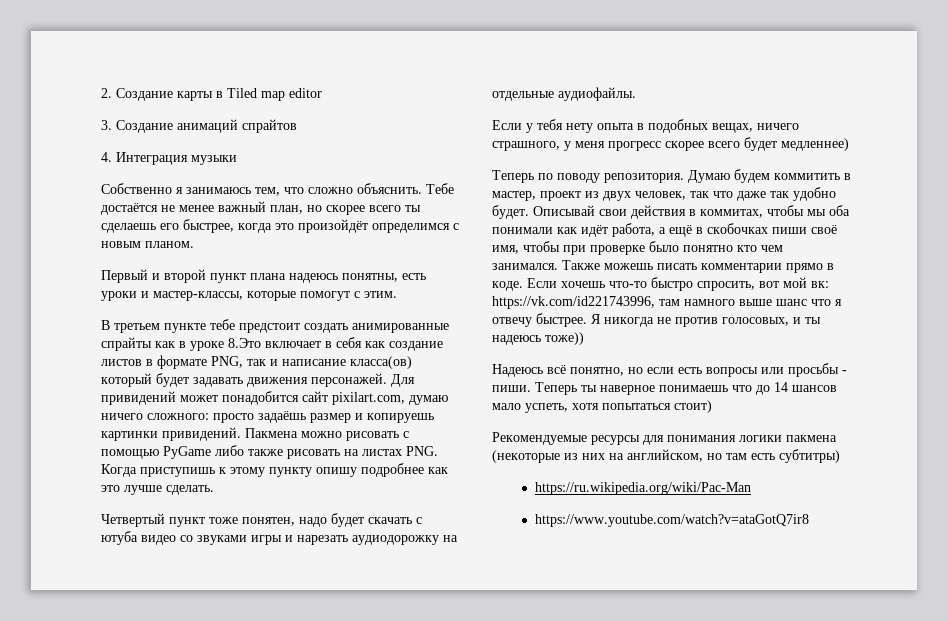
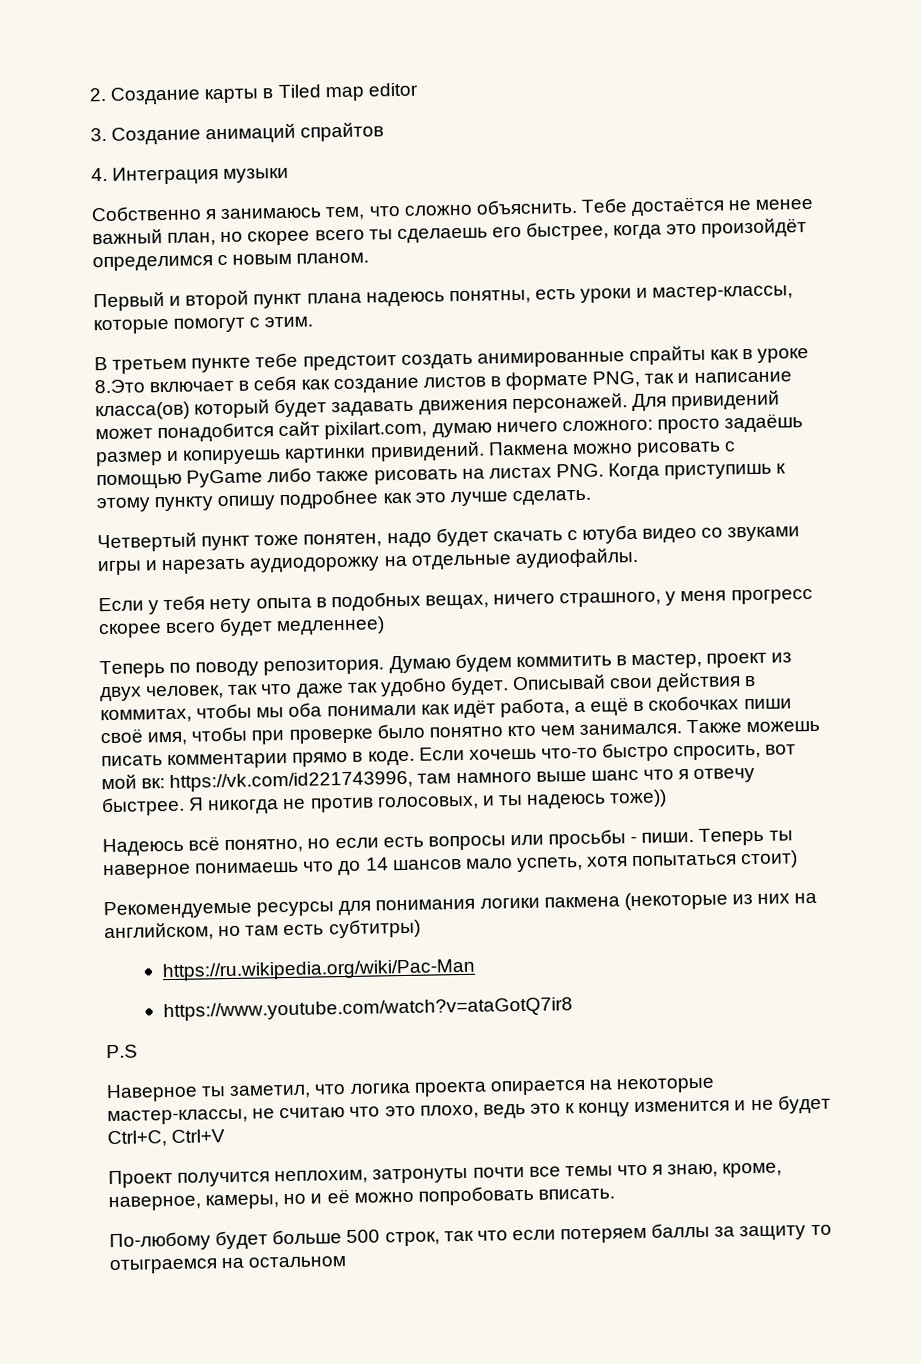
+ P.S
+ Наверное ты заметил, что логика проекта опирается на некоторые мастер-классы, не считаю что это плохо, ведь это к концу изменится и не будет Ctrl+C, Ctrl+V
+ Проект получится неплохим, затронуты почти все темы что я знаю, кроме, наверное, камеры, но и её можно попробовать вписать.
+ По-любому будет больше 500 строк, так что если потеряем баллы за защиту то отыграемся на остальном

